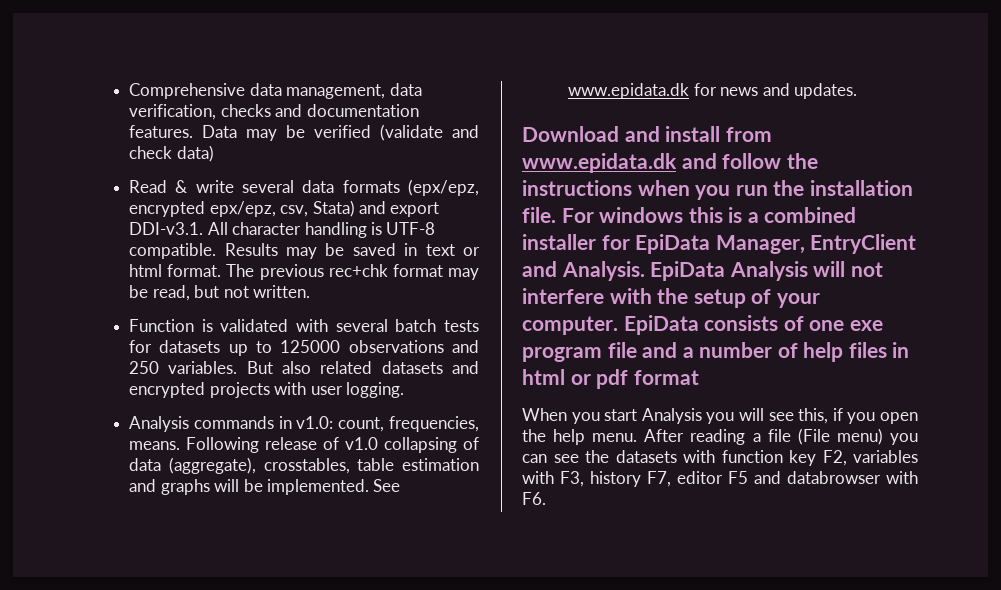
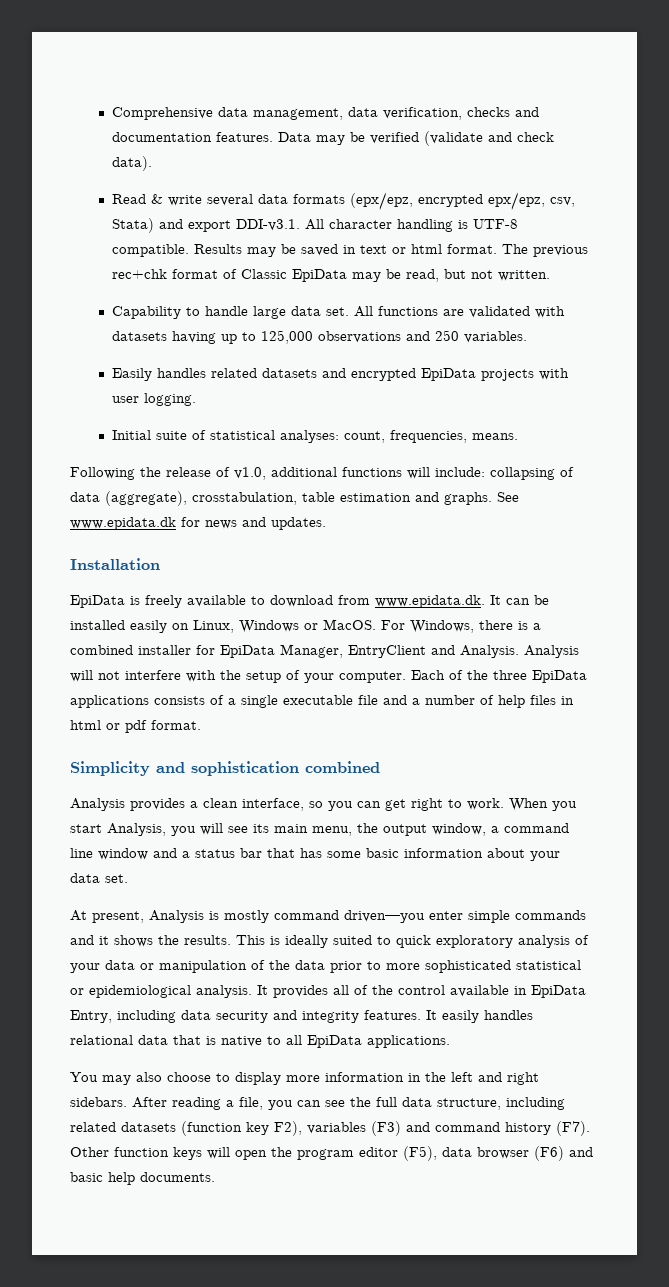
- Data may be verified (validate and check data)
+ Data may be verified (validate and check data).
- The previous rec+chk format may be read, but not written.
+ The previous rec+chk format of Classic EpiData may be read, but not written.
- Function is validated with several batch tests for datasets up to 125000 observations and 250 variables. But also related datasets and encrypted projects with user logging.
+ Capability to handle large data set. All functions are validated with datasets having up to 125,000 observations and 250 variables.
+ Easily handles related datasets and encrypted EpiData projects with user logging.
- Analysis commands in v1.0: count, frequencies, means. Following release of v1.0 collapsing of data (aggregate), crosstables, table estimation and graphs will be implemented.
+ Initial suite of statistical analyses: count, frequencies, means.
+ Following the release of v1.0, additional functions will include: collapsing of data (aggregate), crosstabulation, table estimation and graphs.
- Download and install from www.epidata.dk and follow the instructions when you run the installation file. For windows this is a combined installer for EpiData Manager, EntryClient and Analysis.
+ Installation
+ EpiData is freely available to download from www.epidata.dk. It can be installed easily on Linux, Windows or MacOS. For Windows, there is a combined installer for EpiData Manager, EntryClient and Analysis.
- EpiData Analysis will not interfere with the setup of your computer.
+ Analysis will not interfere with the setup of your computer.
- EpiData consists of one exe program file and a number of help files in html or pdf format
- When you start Analysis you will see this, if you open the help menu. After reading a file (File menu) you can see the datasets with function key F2, variables with F3, history F7, editor F5 and databrowser with F6.
+ Each of the three EpiData applications consists of a single executable file and a number of help files in html or pdf format.
+ Simplicity and sophistication combined
+ Analysis provides a clean interface, so you can get right to work. When you start Analysis, you will see its main menu, the output window, a command line window and a status bar that has some basic information about your data set.
+ At present, Analysis is mostly command driven—you enter simple commands and it shows the results. This is ideally suited to quick exploratory analysis of your data or manipulation of the data prior to more sophisticated statistical or epidemiological analysis. It provides all of the control available in EpiData Entry, including data security and integrity features. It easily handles relational data that is native to all EpiData applications.
+ You may also choose to display more information in the left and right sidebars. After reading a file, you can see the full data structure, including related datasets (function key F2), variables (F3) and command history (F7). Other function keys will open the program editor (F5), data browser (F6) and basic help documents.

